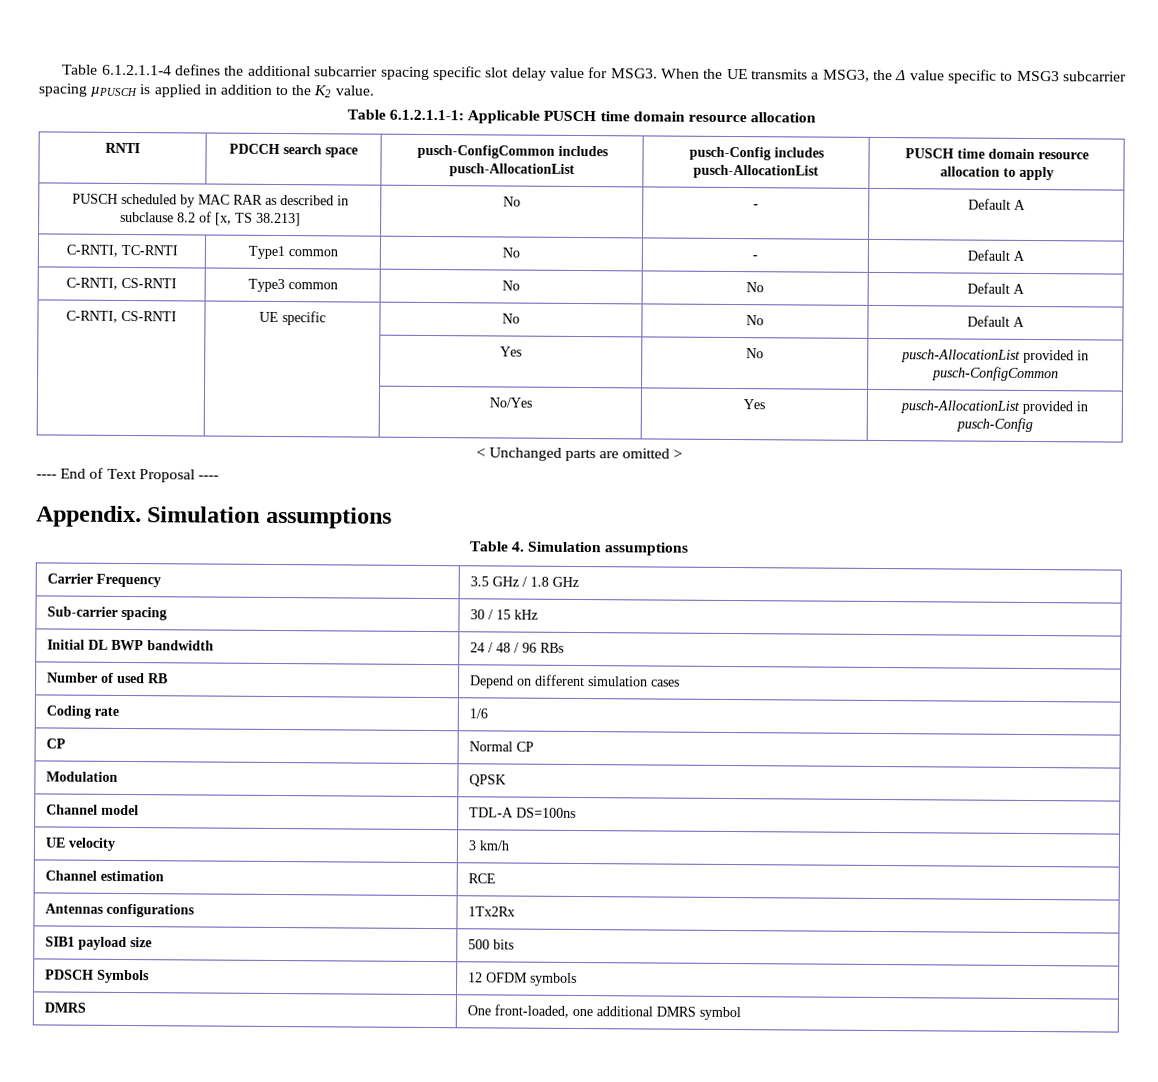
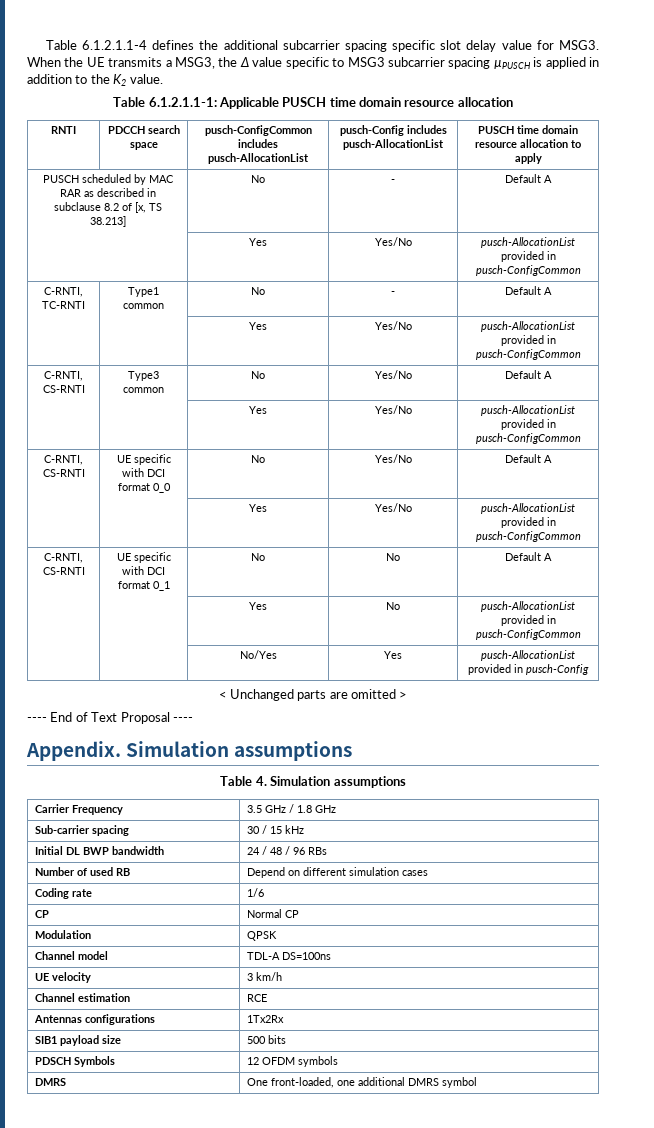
  PUSCH scheduled by MAC RAR as described in subclause 8.2 of [x, TS 38.213] | No | - | Default A
+ | Yes | Yes/No | pusch-AllocationList provided in pusch-ConfigCommon
  C-RNTI, TC-RNTI | Type1 common | No | - | Default A
+ | | Yes | Yes/No | pusch-AllocationList provided in pusch-ConfigCommon
- C-RNTI, CS-RNTI | Type3 common | No | No | Default A
- C-RNTI, CS-RNTI | UE specific | No | No | Default A
+ C-RNTI, CS-RNTI | Type3 common | No | Yes/No | Default A
+ | | Yes | Yes/No | pusch-AllocationList provided in pusch-ConfigCommon
+ C-RNTI, CS-RNTI | UE specific with DCI format 0_0 | No | Yes/No | Default A
+ | | Yes | Yes/No | pusch-AllocationList provided in pusch-ConfigCommon
+ C-RNTI, CS-RNTI | UE specific with DCI format 0_1 | No | No | Default A

